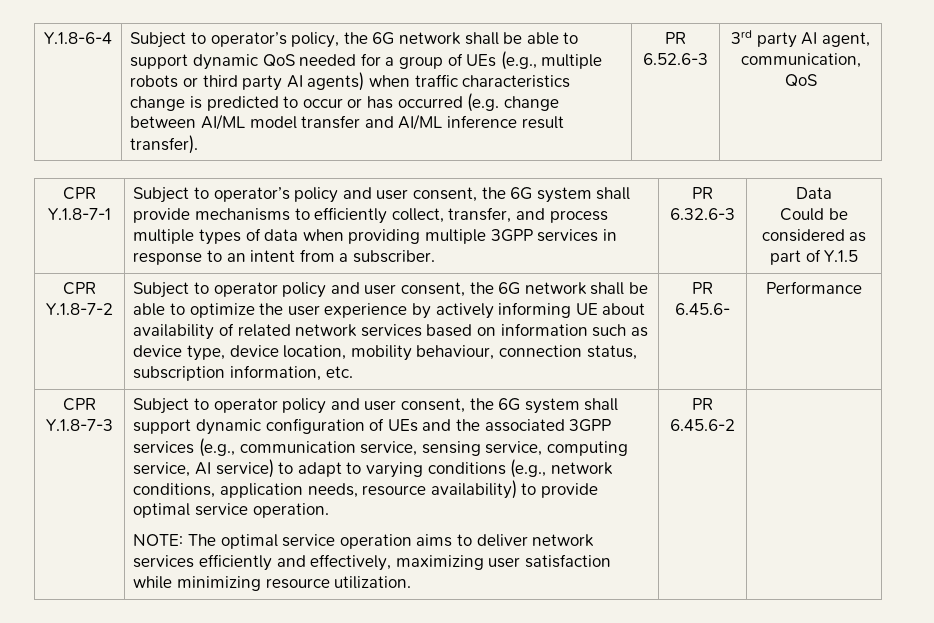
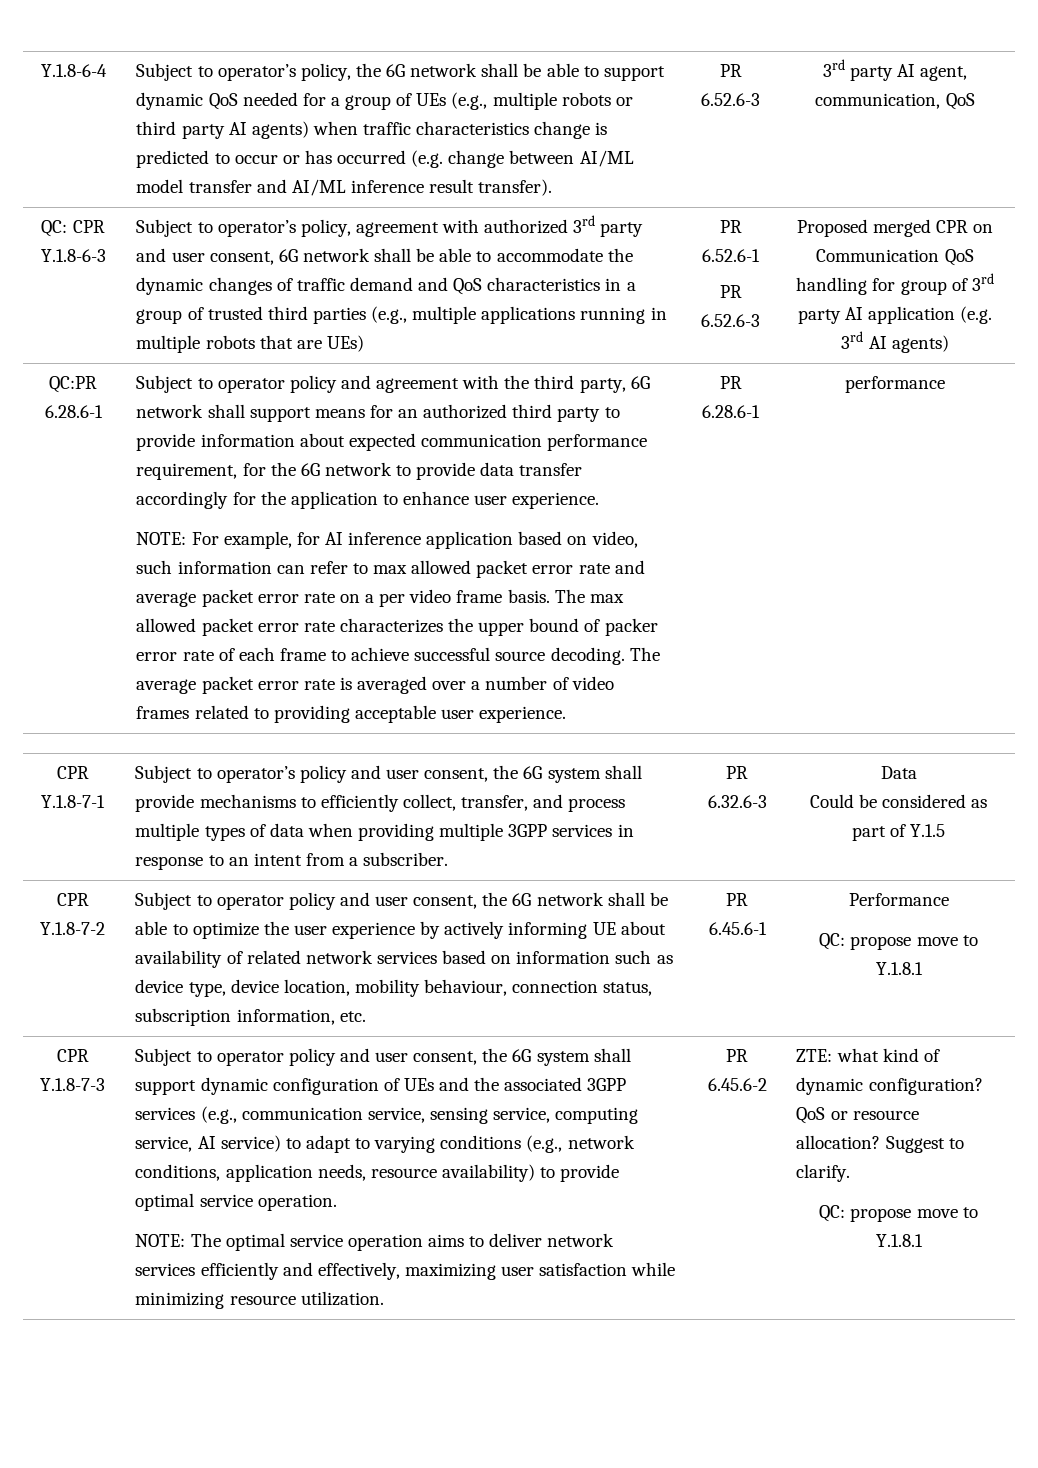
+ QC: CPR Y.1.8-6-3 | Subject to operator’s policy, agreement with authorized 3rd party and user consent, 6G network shall be able to accommodate the dynamic changes of traffic demand and QoS characteristics in a group of trusted third parties (e.g., multiple applications running in multiple robots that are UEs) | PR 6.52.6-1
+ PR 6.52.6-3 | Proposed merged CPR on Communication QoS handling for group of 3rd party AI application (e.g. 3rd AI agents)
+ QC:PR 6.28.6-1 | Subject to operator policy and agreement with the third party, 6G network shall support means for an authorized third party to provide information about expected communication performance requirement, for the 6G network to provide data transfer accordingly for the application to enhance user experience.
+ NOTE: For example, for AI inference application based on video, such information can refer to max allowed packet error rate and average packet error rate on a per video frame basis. The max allowed packet error rate characterizes the upper bound of packer error rate of each frame to achieve successful source decoding. The average packet error rate is averaged over a number of video frames related to providing acceptable user experience. | PR 6.28.6-1 | performance
- PR 6.45.6-
+ PR 6.45.6-1
  Performance
+ QC: propose move to Y.1.8.1
+ ZTE: what kind of dynamic configuration? QoS or resource allocation? Suggest to clarify.
+ QC: propose move to Y.1.8.1

